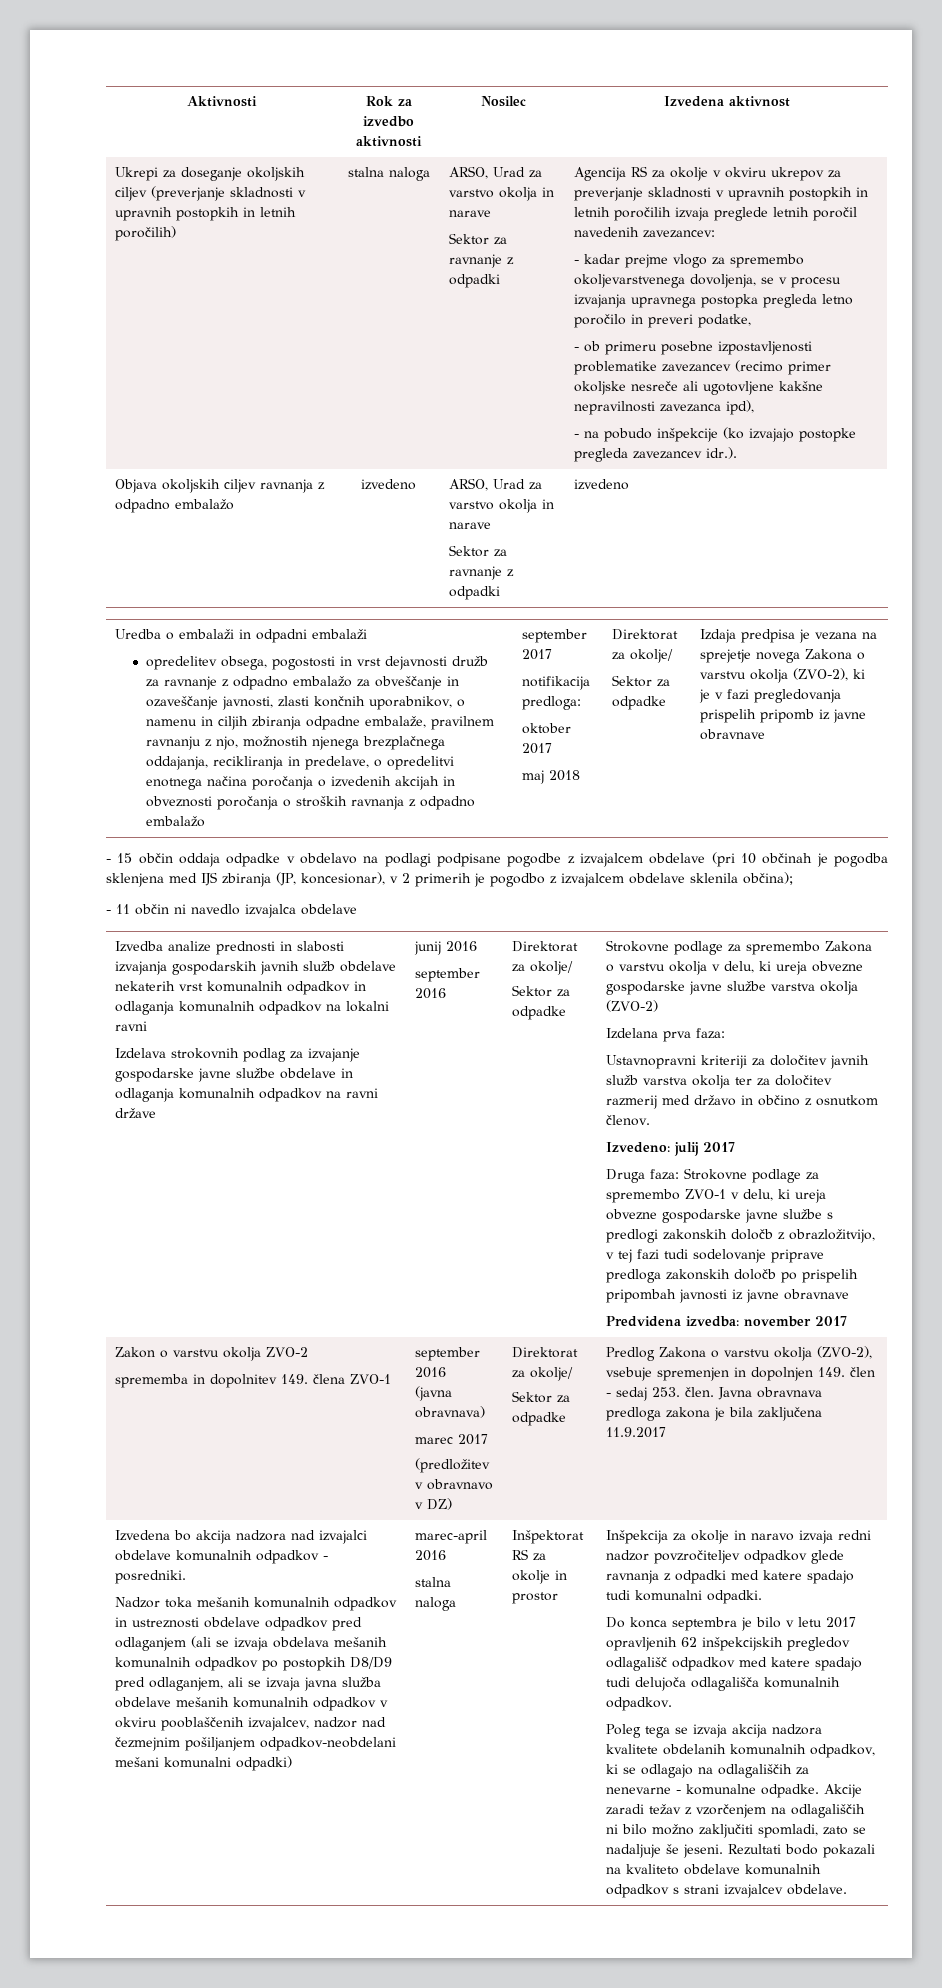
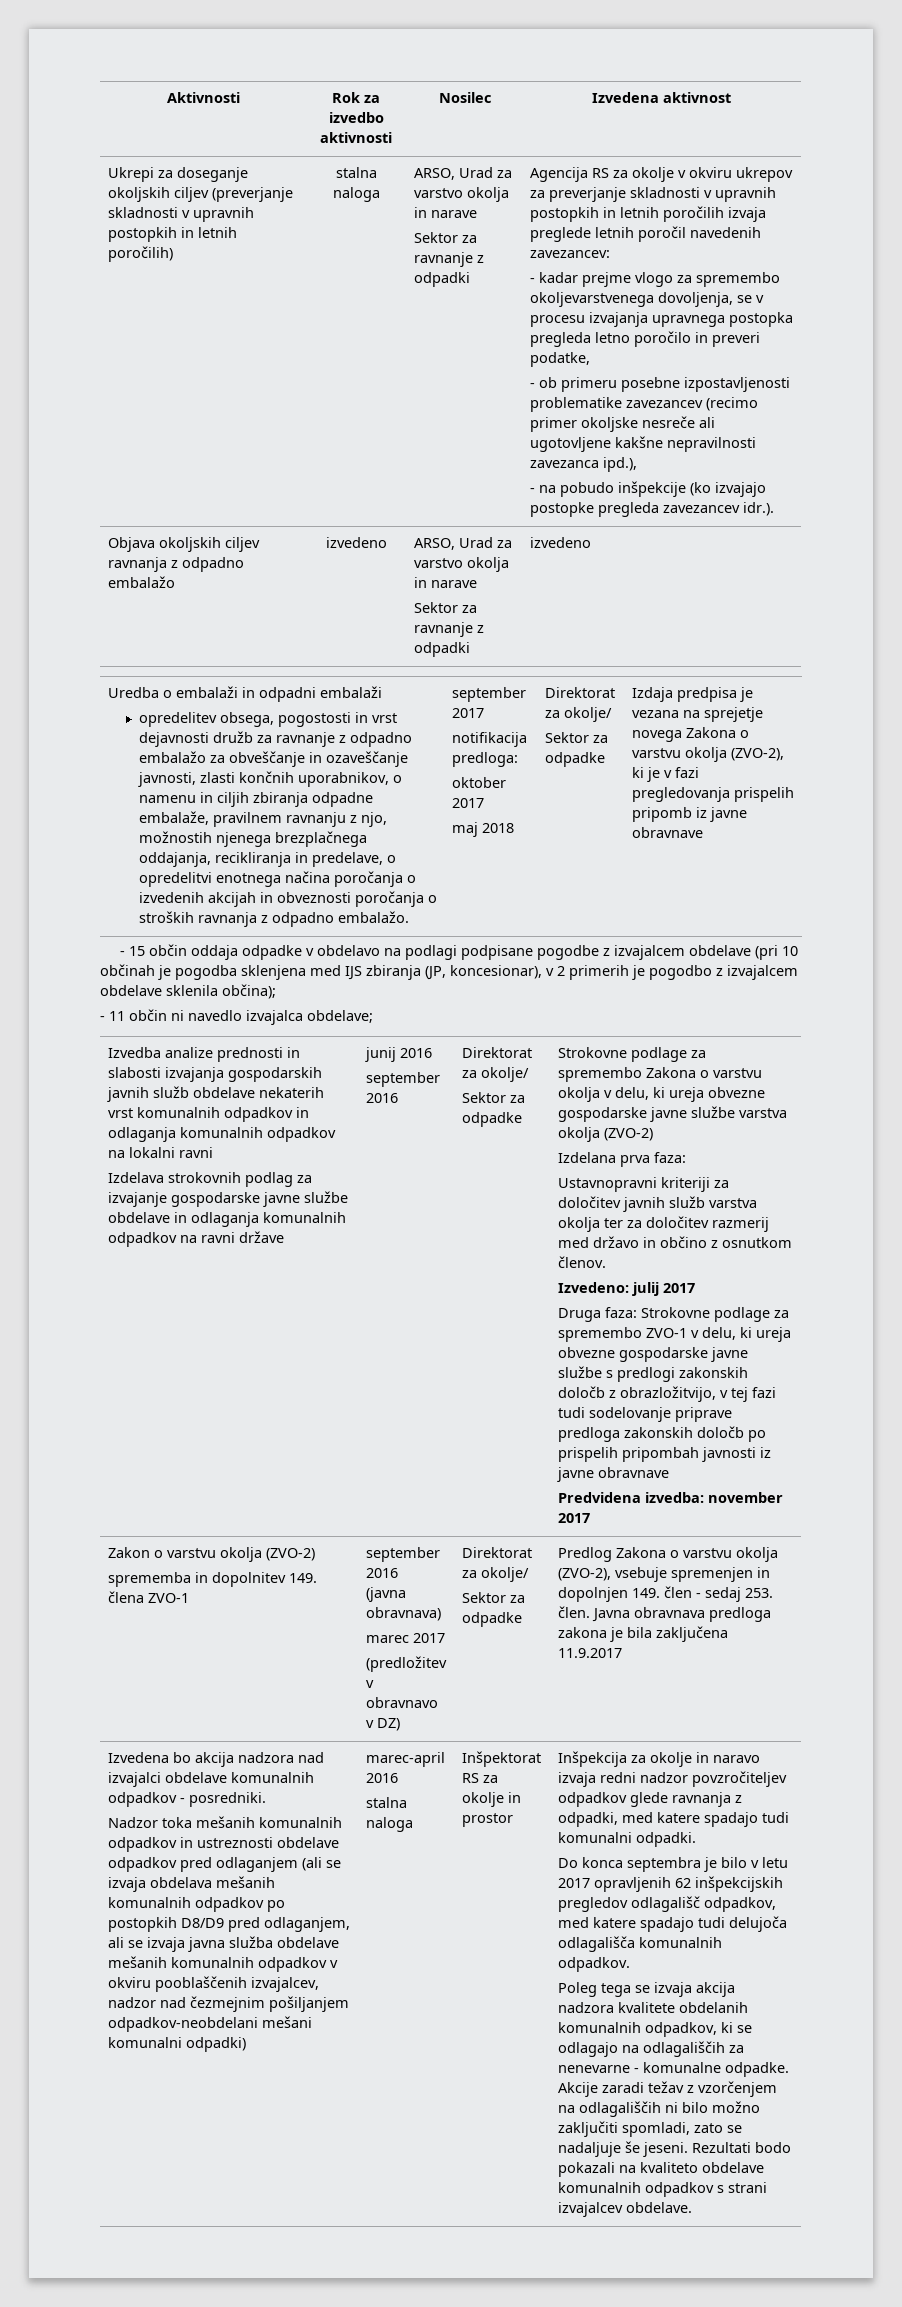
- - ob primeru posebne izpostavljenosti problematike zavezancev (recimo primer okoljske nesreče ali ugotovljene kakšne nepravilnosti zavezanca ipd),
+ - ob primeru posebne izpostavljenosti problematike zavezancev (recimo primer okoljske nesreče ali ugotovljene kakšne nepravilnosti zavezanca ipd.),
- opredelitev obsega, pogostosti in vrst dejavnosti družb za ravnanje z odpadno embalažo za obveščanje in ozaveščanje javnosti, zlasti končnih uporabnikov, o namenu in ciljih zbiranja odpadne embalaže, pravilnem ravnanju z njo, možnostih njenega brezplačnega oddajanja, recikliranja in predelave, o opredelitvi enotnega načina poročanja o izvedenih akcijah in obveznosti poročanja o stroških ravnanja z odpadno embalažo
+ opredelitev obsega, pogostosti in vrst dejavnosti družb za ravnanje z odpadno embalažo za obveščanje in ozaveščanje javnosti, zlasti končnih uporabnikov, o namenu in ciljih zbiranja odpadne embalaže, pravilnem ravnanju z njo, možnostih njenega brezplačnega oddajanja, recikliranja in predelave, o opredelitvi enotnega načina poročanja o izvedenih akcijah in obveznosti poročanja o stroških ravnanja z odpadno embalažo.
- - 11 občin ni navedlo izvajalca obdelave
+ - 11 občin ni navedlo izvajalca obdelave;
- Zakon o varstvu okolja ZVO-2
+ Zakon o varstvu okolja (ZVO-2)
- Inšpekcija za okolje in naravo izvaja redni nadzor povzročiteljev odpadkov glede ravnanja z odpadki med katere spadajo tudi komunalni odpadki.
+ Inšpekcija za okolje in naravo izvaja redni nadzor povzročiteljev odpadkov glede ravnanja z odpadki, med katere spadajo tudi komunalni odpadki.
- Do konca septembra je bilo v letu 2017 opravljenih 62 inšpekcijskih pregledov odlagališč odpadkov med katere spadajo tudi delujoča odlagališča komunalnih odpadkov.
+ Do konca septembra je bilo v letu 2017 opravljenih 62 inšpekcijskih pregledov odlagališč odpadkov, med katere spadajo tudi delujoča odlagališča komunalnih odpadkov.

